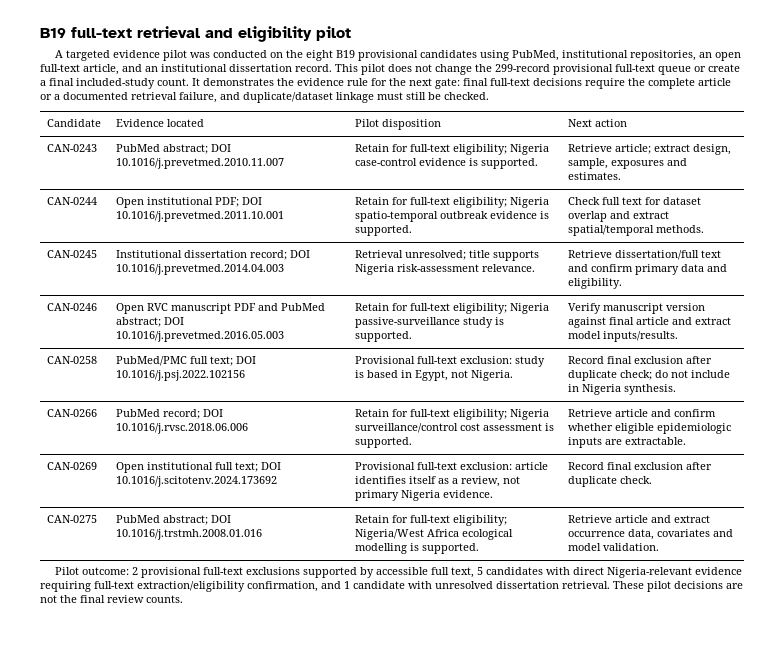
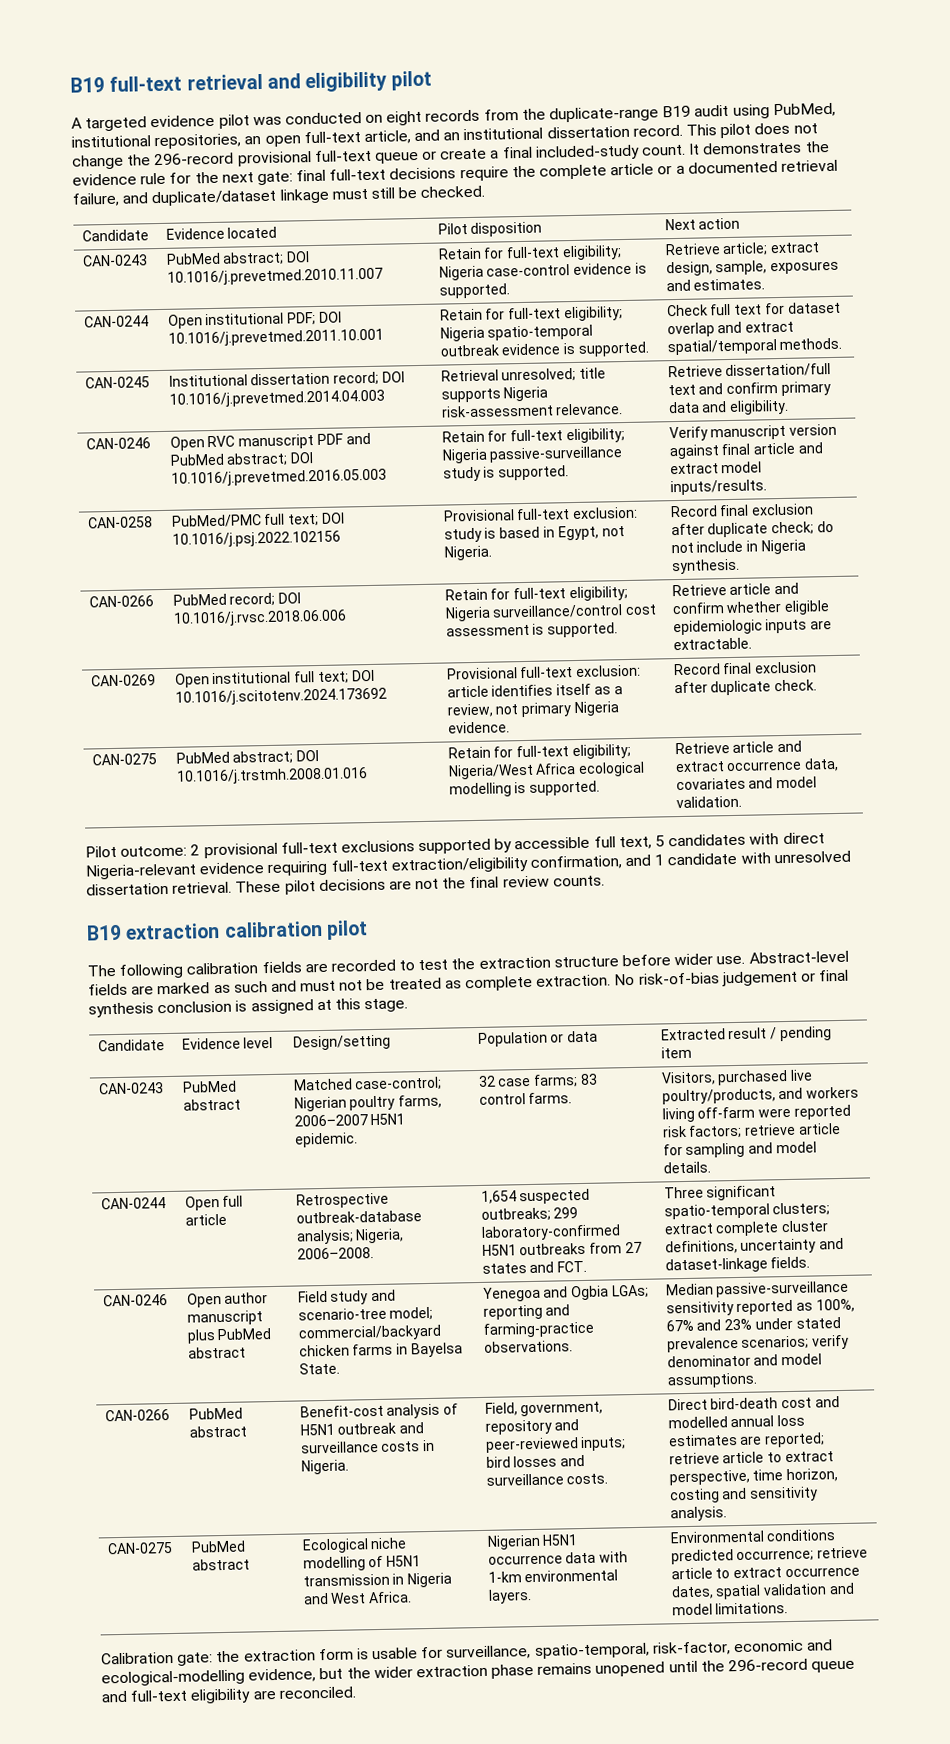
- A targeted evidence pilot was conducted on the eight B19 provisional candidates using PubMed, institutional repositories, an open full-text article, and an institutional dissertation record.
+ A targeted evidence pilot was conducted on eight records from the duplicate-range B19 audit using PubMed, institutional repositories, an open full-text article, and an institutional dissertation record.
- This pilot does not change the 299-record provisional full-text queue or create a final included-study count.
+ This pilot does not change the 296-record provisional full-text queue or create a final included-study count.
+ B19 extraction calibration pilot
+ The following calibration fields are recorded to test the extraction structure before wider use. Abstract-level fields are marked as such and must not be treated as complete extraction. No risk-of-bias judgement or final synthesis conclusion is assigned at this stage.
+ Candidate | Evidence level | Design/setting | Population or data | Extracted result / pending item
+ CAN-0243 | PubMed abstract | Matched case-control; Nigerian poultry farms, 2006–2007 H5N1 epidemic. | 32 case farms; 83 control farms. | Visitors, purchased live poultry/products, and workers living off-farm were reported risk factors; retrieve article for sampling and model details.
+ CAN-0244 | Open full article | Retrospective outbreak-database analysis; Nigeria, 2006–2008. | 1,654 suspected outbreaks; 299 laboratory-confirmed H5N1 outbreaks from 27 states and FCT. | Three significant spatio-temporal clusters; extract complete cluster definitions, uncertainty and dataset-linkage fields.
+ CAN-0246 | Open author manuscript plus PubMed abstract | Field study and scenario-tree model; commercial/backyard chicken farms in Bayelsa State. | Yenegoa and Ogbia LGAs; reporting and farming-practice observations. | Median passive-surveillance sensitivity reported as 100%, 67% and 23% under stated prevalence scenarios; verify denominator and model assumptions.
+ CAN-0266 | PubMed abstract | Benefit-cost analysis of H5N1 outbreak and surveillance costs in Nigeria. | Field, government, repository and peer-reviewed inputs; bird losses and surveillance costs. | Direct bird-death cost and modelled annual loss estimates are reported; retrieve article to extract perspective, time horizon, costing and sensitivity analysis.
+ CAN-0275 | PubMed abstract | Ecological niche modelling of H5N1 transmission in Nigeria and West Africa. | Nigerian H5N1 occurrence data with 1-km environmental layers. | Environmental conditions predicted occurrence; retrieve article to extract occurrence dates, spatial validation and model limitations.
+ Calibration gate: the extraction form is usable for surveillance, spatio-temporal, risk-factor, economic and ecological-modelling evidence, but the wider extraction phase remains unopened until the 296-record queue and full-text eligibility are reconciled.

